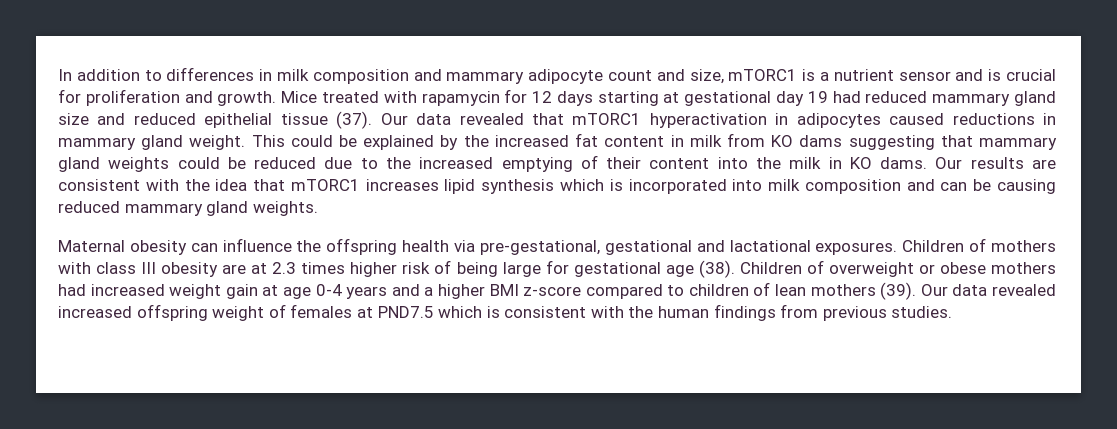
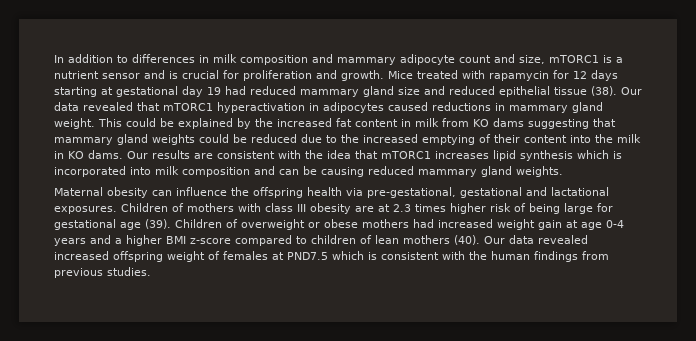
- Mice treated with rapamycin for 12 days starting at gestational day 19 had reduced mammary gland size and reduced epithelial tissue (37).
+ Mice treated with rapamycin for 12 days starting at gestational day 19 had reduced mammary gland size and reduced epithelial tissue (38).
- Children of mothers with class III obesity are at 2.3 times higher risk of being large for gestational age (38).
+ Children of mothers with class III obesity are at 2.3 times higher risk of being large for gestational age (39).
- Children of overweight or obese mothers had increased weight gain at age 0-4 years and a higher BMI z-score compared to children of lean mothers (39).
+ Children of overweight or obese mothers had increased weight gain at age 0-4 years and a higher BMI z-score compared to children of lean mothers (40).

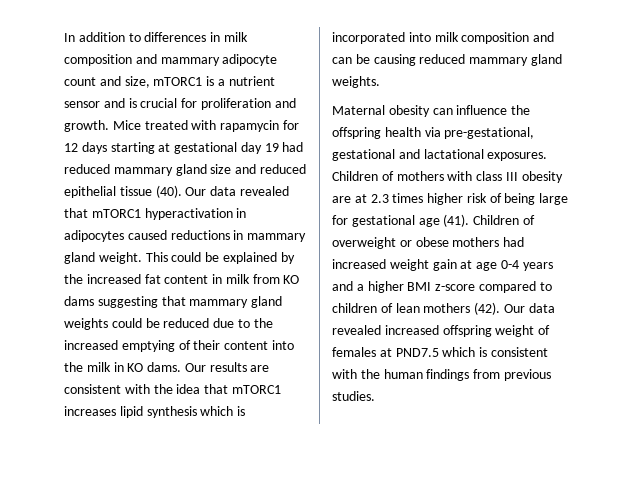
- Mice treated with rapamycin for 12 days starting at gestational day 19 had reduced mammary gland size and reduced epithelial tissue (38).
+ Mice treated with rapamycin for 12 days starting at gestational day 19 had reduced mammary gland size and reduced epithelial tissue (40).
- Children of mothers with class III obesity are at 2.3 times higher risk of being large for gestational age (39).
+ Children of mothers with class III obesity are at 2.3 times higher risk of being large for gestational age (41).
- Children of overweight or obese mothers had increased weight gain at age 0-4 years and a higher BMI z-score compared to children of lean mothers (40).
+ Children of overweight or obese mothers had increased weight gain at age 0-4 years and a higher BMI z-score compared to children of lean mothers (42).

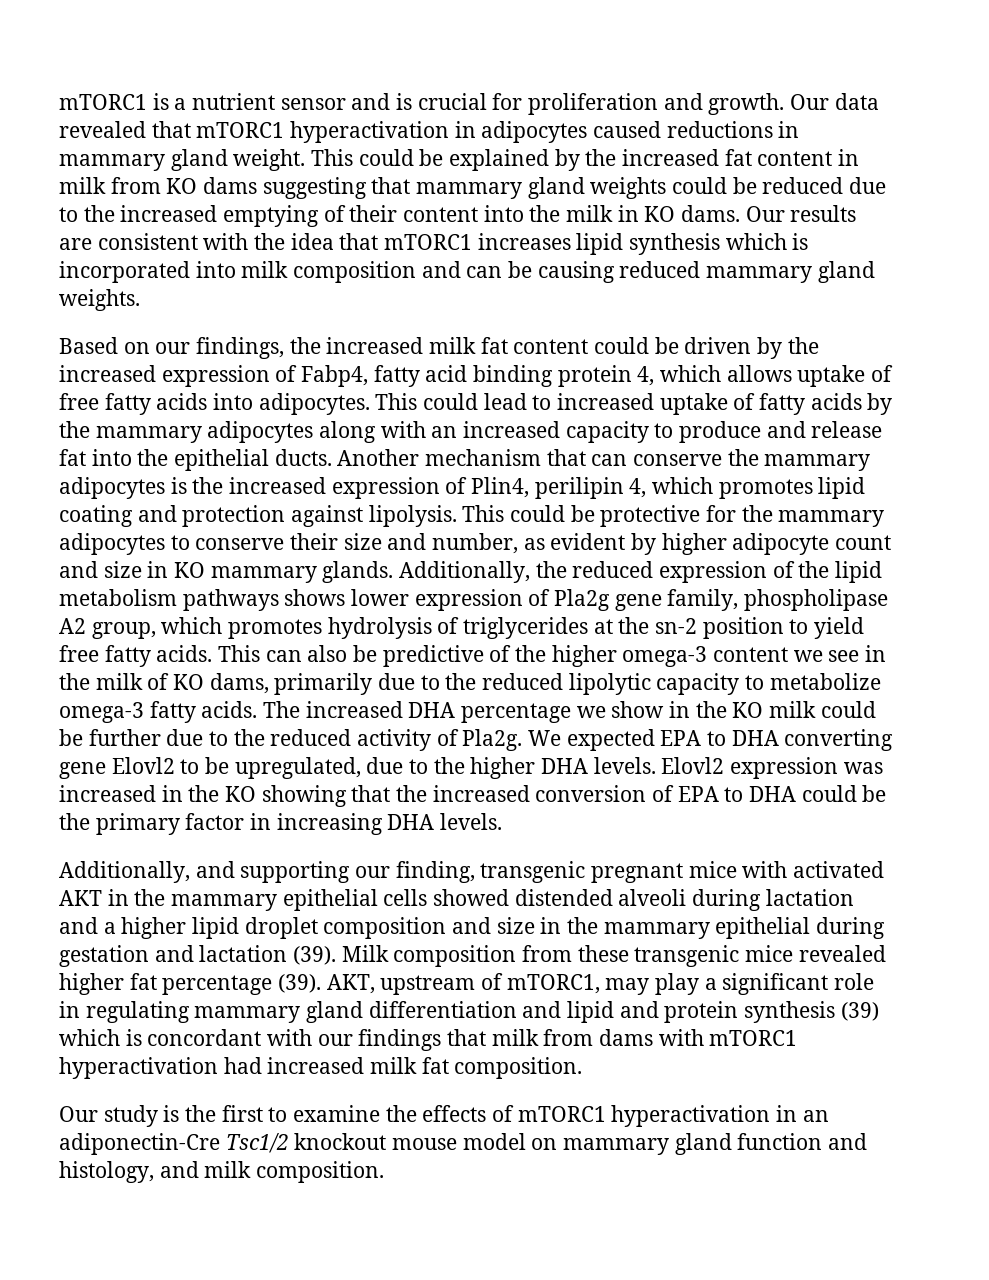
- In addition to differences in milk composition and mammary adipocyte count and size, mTORC1 is a nutrient sensor and is crucial for proliferation and growth.
+ mTORC1 is a nutrient sensor and is crucial for proliferation and growth.
- Mice treated with rapamycin for 12 days starting at gestational day 19 had reduced mammary gland size and reduced epithelial tissue (40).
- Maternal obesity can influence the offspring health via pre-gestational, gestational and lactational exposures. Children of mothers with class III obesity are at 2.3 times higher risk of being large for gestational age (41). Children of overweight or obese mothers had increased weight gain at age 0-4 years and a higher BMI z-score compared to children of lean mothers (42). Our data revealed increased offspring weight of females at PND7.5 which is consistent with the human findings from previous studies.
+ Based on our findings, the increased milk fat content could be driven by the increased expression of Fabp4, fatty acid binding protein 4, which allows uptake of free fatty acids into adipocytes. This could lead to increased uptake of fatty acids by the mammary adipocytes along with an increased capacity to produce and release fat into the epithelial ducts. Another mechanism that can conserve the mammary adipocytes is the increased expression of Plin4, perilipin 4, which promotes lipid coating and protection against lipolysis. This could be protective for the mammary adipocytes to conserve their size and number, as evident by higher adipocyte count and size in KO mammary glands. Additionally, the reduced expression of the lipid metabolism pathways shows lower expression of Pla2g gene family, phospholipase A2 group, which promotes hydrolysis of triglycerides at the sn-2 position to yield free fatty acids. This can also be predictive of the higher omega-3 content we see in the milk of KO dams, primarily due to the reduced lipolytic capacity to metabolize omega-3 fatty acids. The increased DHA percentage we show in the KO milk could be further due to the reduced activity of Pla2g. We expected EPA to DHA converting gene Elovl2 to be upregulated, due to the higher DHA levels. Elovl2 expression was increased in the KO showing that the increased conversion of EPA to DHA could be the primary factor in increasing DHA levels.
+ Additionally, and supporting our finding, transgenic pregnant mice with activated AKT in the mammary epithelial cells showed distended alveoli during lactation and a higher lipid droplet composition and size in the mammary epithelial during gestation and lactation (39). Milk composition from these transgenic mice revealed higher fat percentage (39). AKT, upstream of mTORC1, may play a significant role in regulating mammary gland differentiation and lipid and protein synthesis (39) which is concordant with our findings that milk from dams with mTORC1 hyperactivation had increased milk fat composition.
+ Our study is the first to examine the effects of mTORC1 hyperactivation in an adiponectin-Cre Tsc1/2 knockout mouse model on mammary gland function and histology, and milk composition.

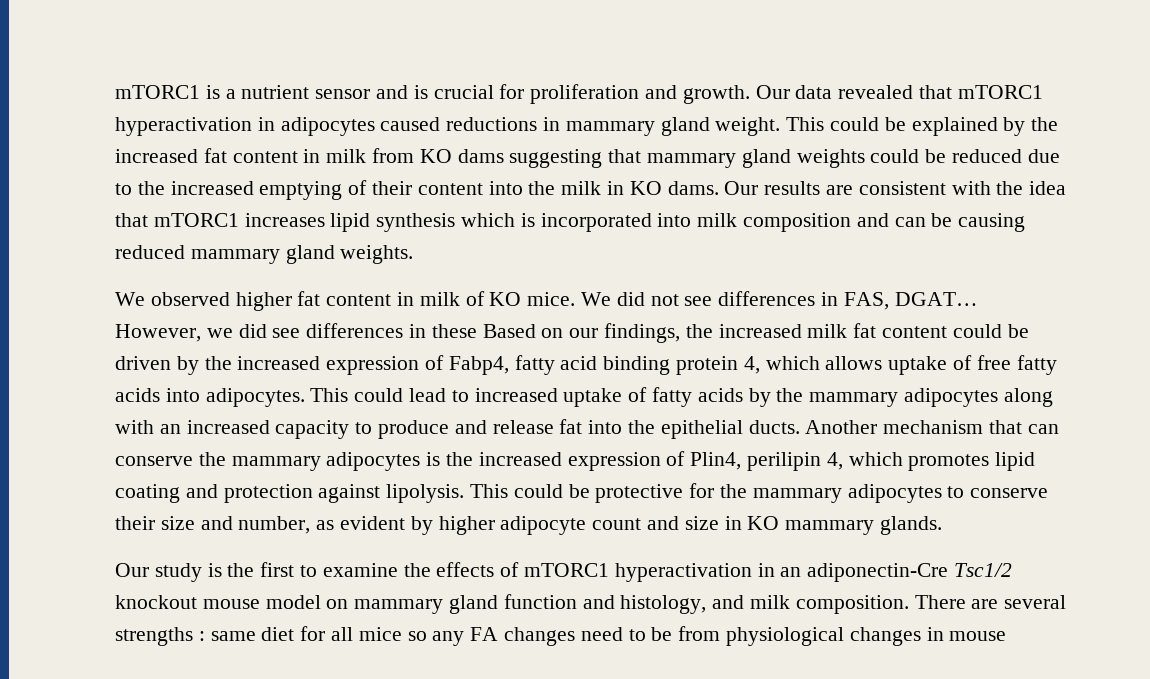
- Based on our findings, the increased milk fat content could be driven by the increased expression of Fabp4, fatty acid binding protein 4, which allows uptake of free fatty acids into adipocytes.
+ We observed higher fat content in milk of KO mice. We did not see differences in FAS, DGAT… However, we did see differences in these Based on our findings, the increased milk fat content could be driven by the increased expression of Fabp4, fatty acid binding protein 4, which allows uptake of free fatty acids into adipocytes.
- Additionally, the reduced expression of the lipid metabolism pathways shows lower expression of Pla2g gene family, phospholipase A2 group, which promotes hydrolysis of triglycerides at the sn-2 position to yield free fatty acids. This can also be predictive of the higher omega-3 content we see in the milk of KO dams, primarily due to the reduced lipolytic capacity to metabolize omega-3 fatty acids. The increased DHA percentage we show in the KO milk could be further due to the reduced activity of Pla2g. We expected EPA to DHA converting gene Elovl2 to be upregulated, due to the higher DHA levels. Elovl2 expression was increased in the KO showing that the increased conversion of EPA to DHA could be the primary factor in increasing DHA levels.
- Additionally, and supporting our finding, transgenic pregnant mice with activated AKT in the mammary epithelial cells showed distended alveoli during lactation and a higher lipid droplet composition and size in the mammary epithelial during gestation and lactation (39). Milk composition from these transgenic mice revealed higher fat percentage (39). AKT, upstream of mTORC1, may play a significant role in regulating mammary gland differentiation and lipid and protein synthesis (39) which is concordant with our findings that milk from dams with mTORC1 hyperactivation had increased milk fat composition.
+ There are several strengths : same diet for all mice so any FA changes need to be from physiological changes in mouse

